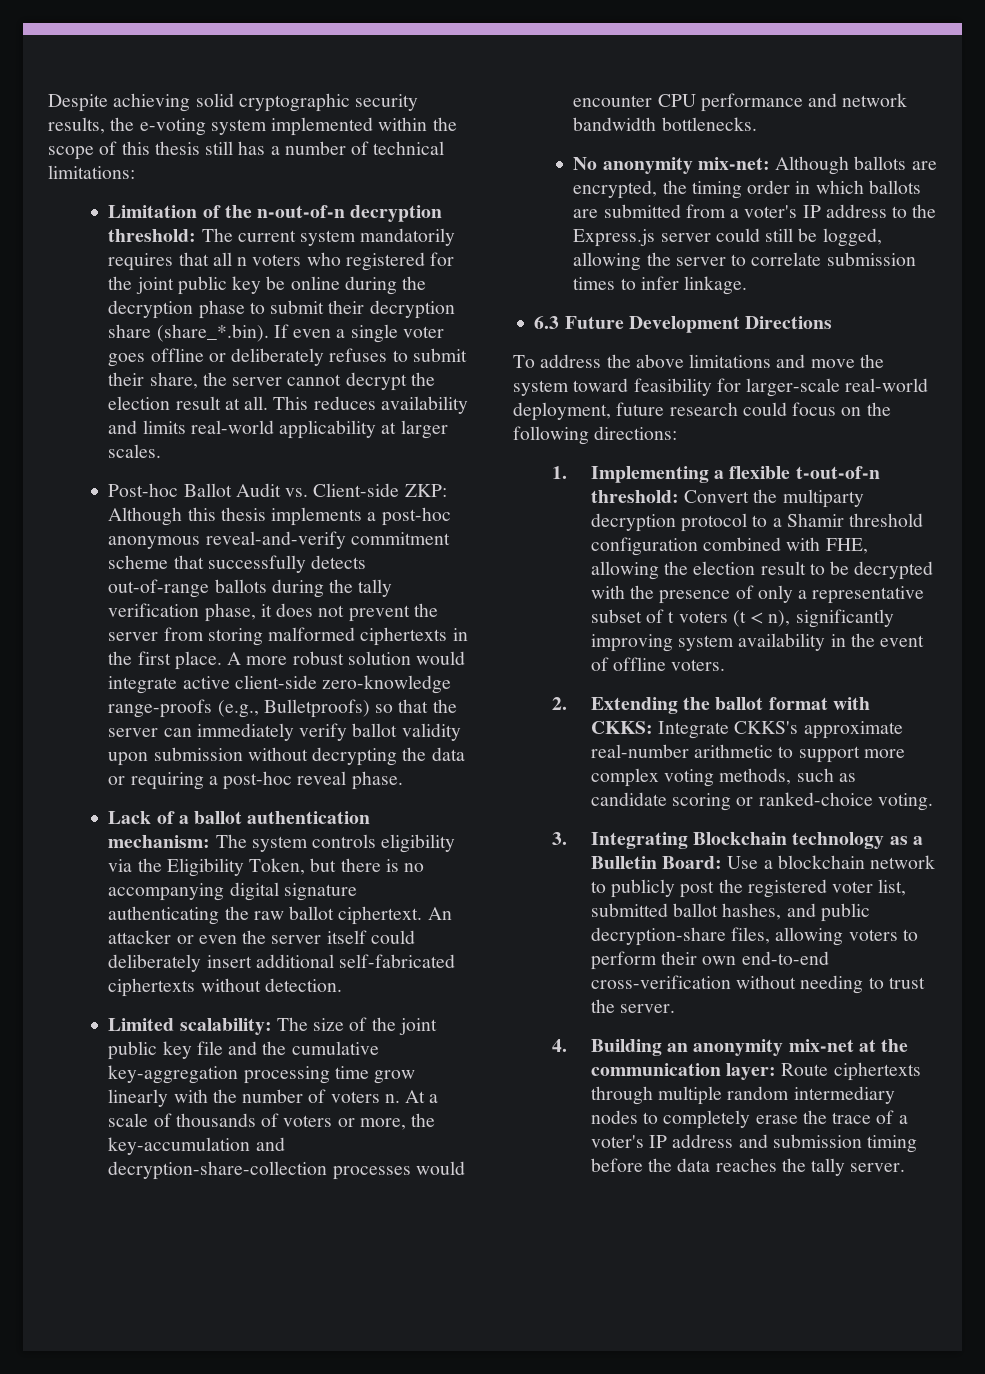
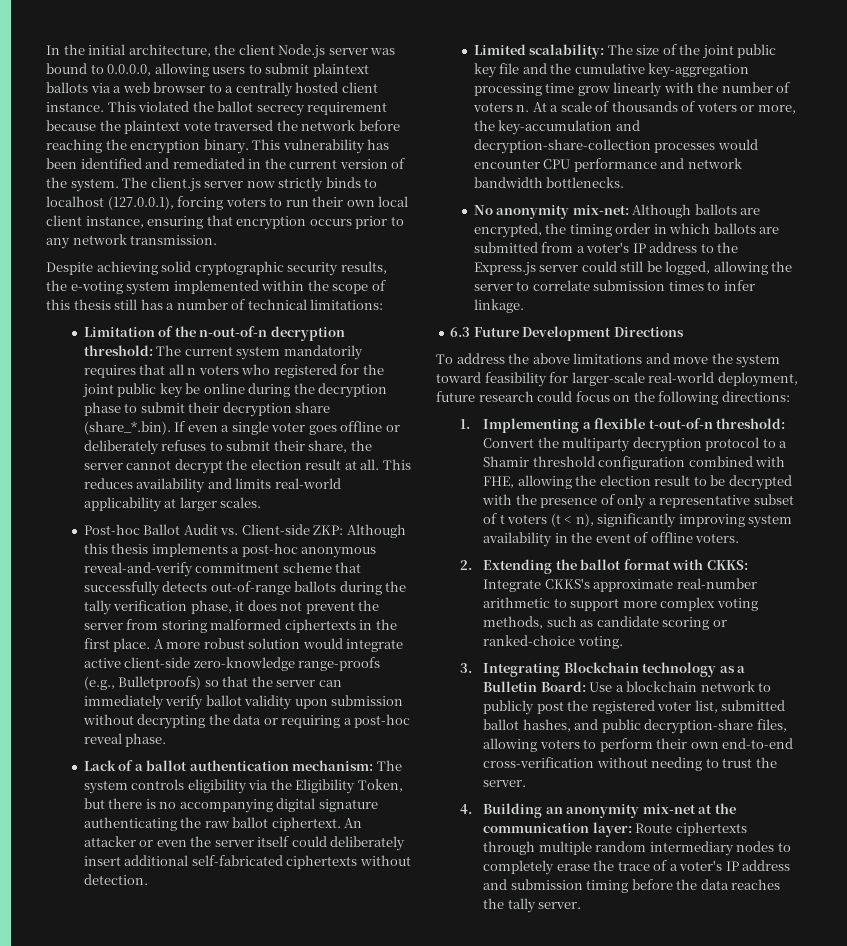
+ In the initial architecture, the client Node.js server was bound to 0.0.0.0, allowing users to submit plaintext ballots via a web browser to a centrally hosted client instance. This violated the ballot secrecy requirement because the plaintext vote traversed the network before reaching the encryption binary. This vulnerability has been identified and remediated in the current version of the system. The client.js server now strictly binds to localhost (127.0.0.1), forcing voters to run their own local client instance, ensuring that encryption occurs prior to any network transmission.

